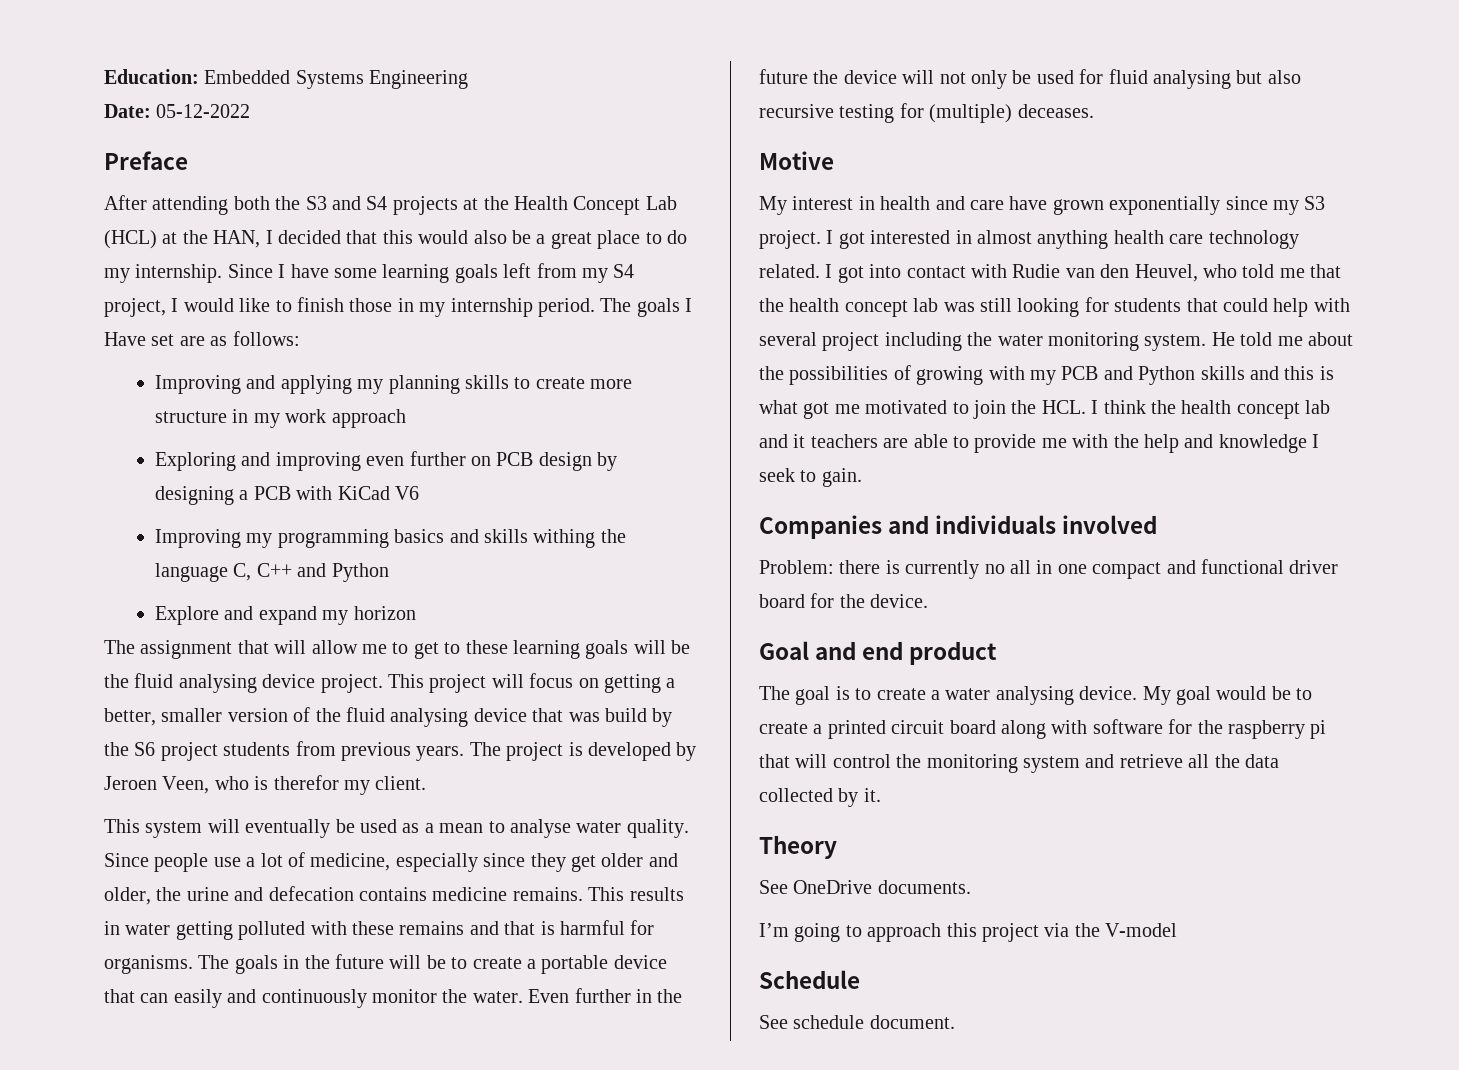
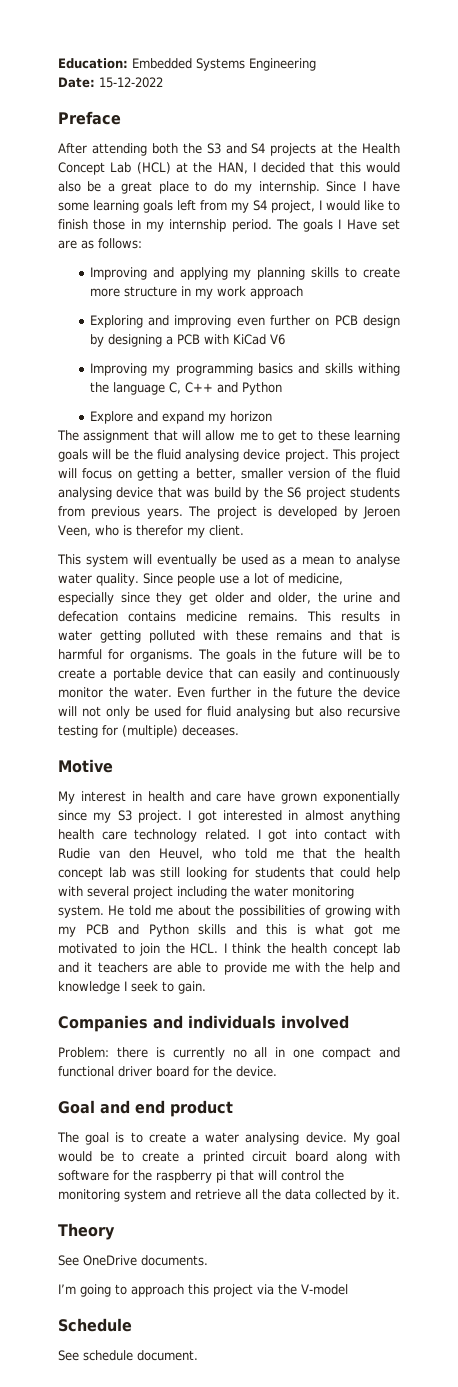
- Date: 05-12-2022
+ Date: 15-12-2022

